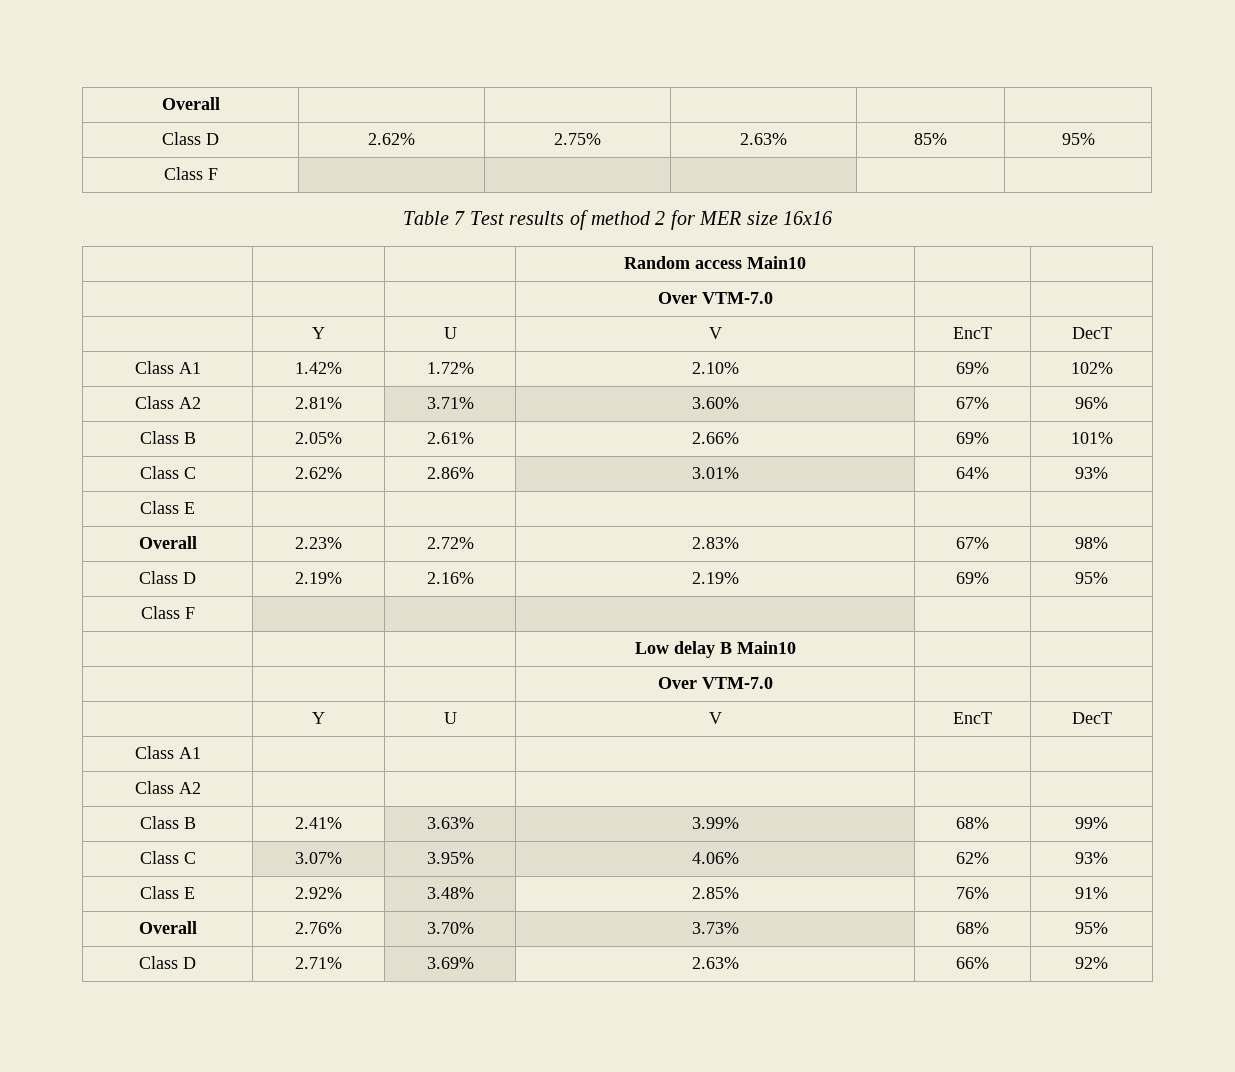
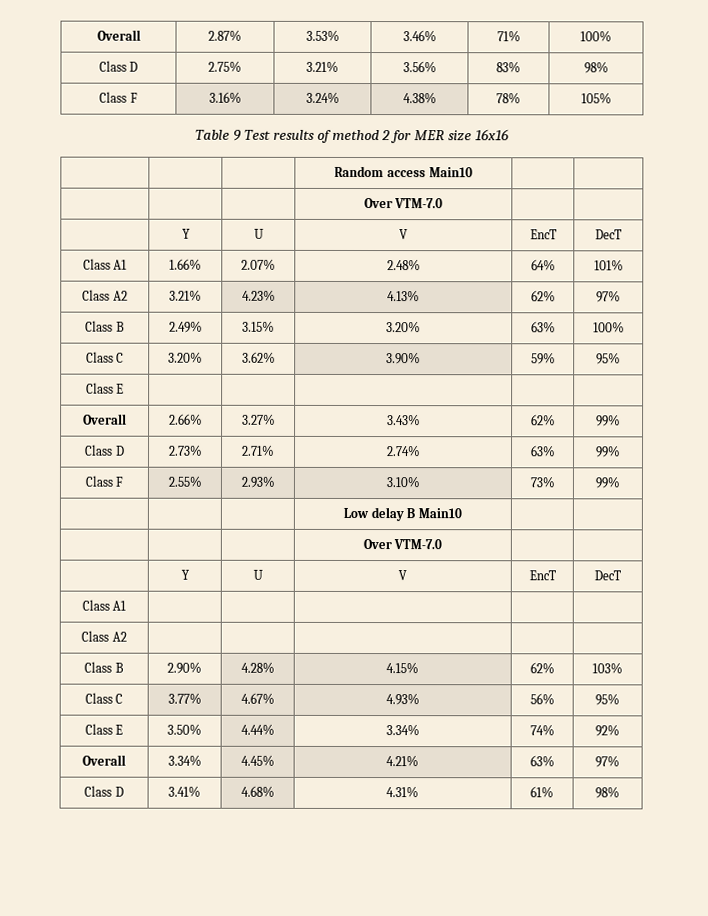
- Overall | | | | |
- Class D | 2.62% | 2.75% | 2.63% | 85% | 95%
- Class F | | | | |
+ Overall | 2.87% | 3.53% | 3.46% | 71% | 100%
+ Class D | 2.75% | 3.21% | 3.56% | 83% | 98%
+ Class F | 3.16% | 3.24% | 4.38% | 78% | 105%
- Table 7 Test results of method 2 for MER size 16x16
+ Table 9 Test results of method 2 for MER size 16x16
- Class A1 | 1.42% | 1.72% | 2.10% | 69% | 102%
- Class A2 | 2.81% | 3.71% | 3.60% | 67% | 96%
- Class B | 2.05% | 2.61% | 2.66% | 69% | 101%
- Class C | 2.62% | 2.86% | 3.01% | 64% | 93%
+ Class A1 | 1.66% | 2.07% | 2.48% | 64% | 101%
+ Class A2 | 3.21% | 4.23% | 4.13% | 62% | 97%
+ Class B | 2.49% | 3.15% | 3.20% | 63% | 100%
+ Class C | 3.20% | 3.62% | 3.90% | 59% | 95%
  Class E | | | | |
- Overall | 2.23% | 2.72% | 2.83% | 67% | 98%
- Class D | 2.19% | 2.16% | 2.19% | 69% | 95%
- Class F | | | | |
+ Overall | 2.66% | 3.27% | 3.43% | 62% | 99%
+ Class D | 2.73% | 2.71% | 2.74% | 63% | 99%
+ Class F | 2.55% | 2.93% | 3.10% | 73% | 99%
- Class B | 2.41% | 3.63% | 3.99% | 68% | 99%
- Class C | 3.07% | 3.95% | 4.06% | 62% | 93%
- Class E | 2.92% | 3.48% | 2.85% | 76% | 91%
- Overall | 2.76% | 3.70% | 3.73% | 68% | 95%
- Class D | 2.71% | 3.69% | 2.63% | 66% | 92%
+ Class B | 2.90% | 4.28% | 4.15% | 62% | 103%
+ Class C | 3.77% | 4.67% | 4.93% | 56% | 95%
+ Class E | 3.50% | 4.44% | 3.34% | 74% | 92%
+ Overall | 3.34% | 4.45% | 4.21% | 63% | 97%
+ Class D | 3.41% | 4.68% | 4.31% | 61% | 98%

